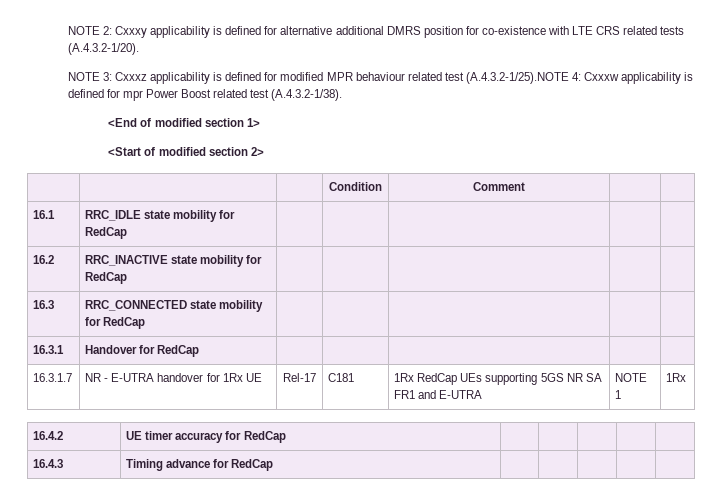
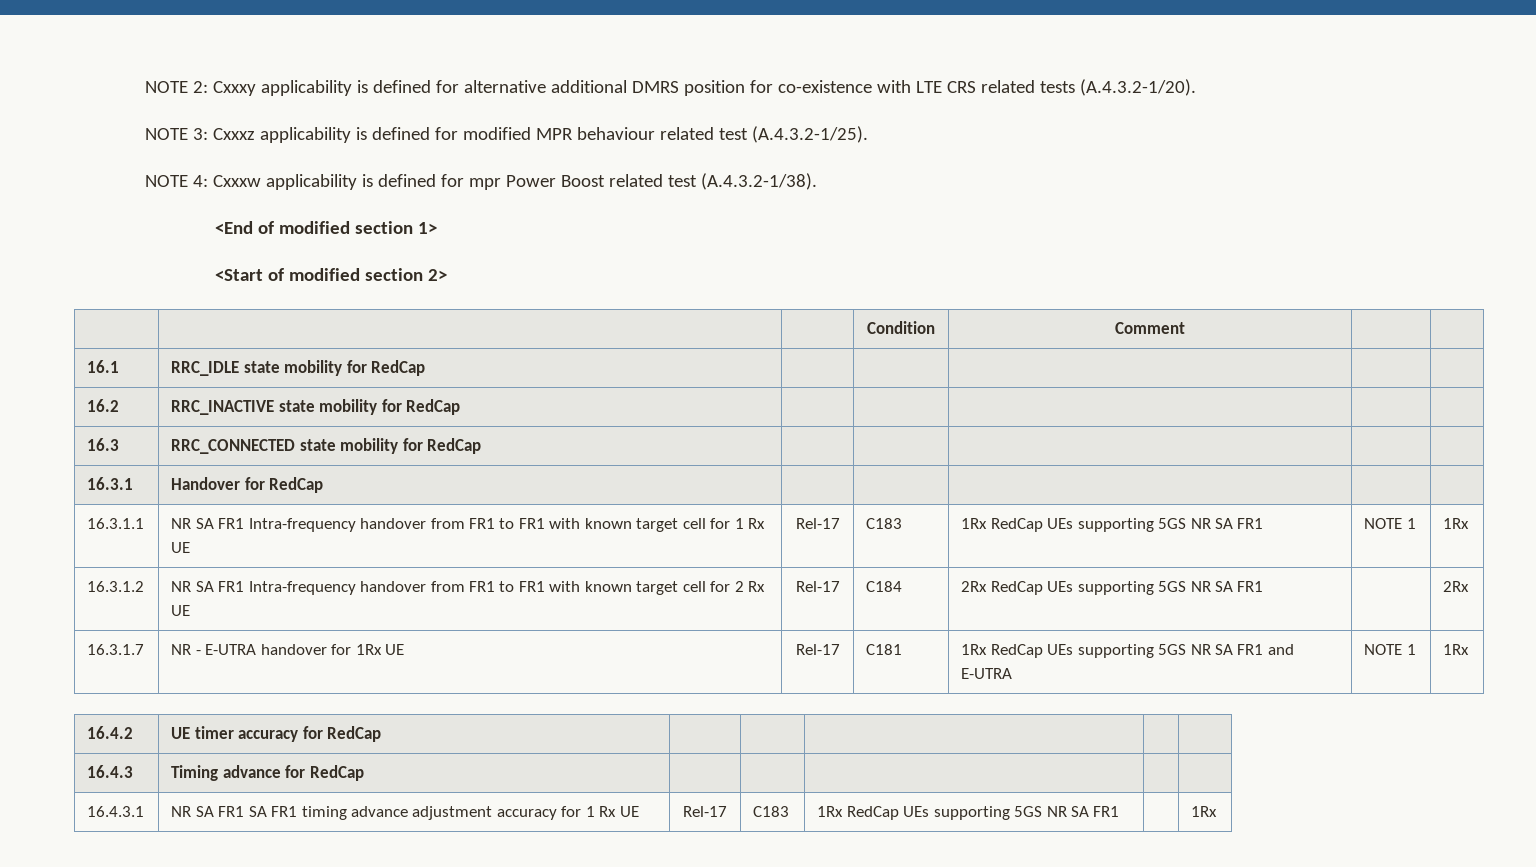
- NOTE 3: Cxxxz applicability is defined for modified MPR behaviour related test (A.4.3.2-1/25).NOTE 4: Cxxxw applicability is defined for mpr Power Boost related test (A.4.3.2-1/38).
+ NOTE 3: Cxxxz applicability is defined for modified MPR behaviour related test (A.4.3.2-1/25).
+ NOTE 4: Cxxxw applicability is defined for mpr Power Boost related test (A.4.3.2-1/38).
+ 16.3.1.1 | NR SA FR1 Intra-frequency handover from FR1 to FR1 with known target cell for 1 Rx UE | Rel-17 | C183 | 1Rx RedCap UEs supporting 5GS NR SA FR1 | NOTE 1 | 1Rx
+ 16.3.1.2 | NR SA FR1 Intra-frequency handover from FR1 to FR1 with known target cell for 2 Rx UE | Rel-17 | C184 | 2Rx RedCap UEs supporting 5GS NR SA FR1 | | 2Rx
+ 16.4.3.1 | NR SA FR1 SA FR1 timing advance adjustment accuracy for 1 Rx UE | Rel-17 | C183 | 1Rx RedCap UEs supporting 5GS NR SA FR1 | | 1Rx

